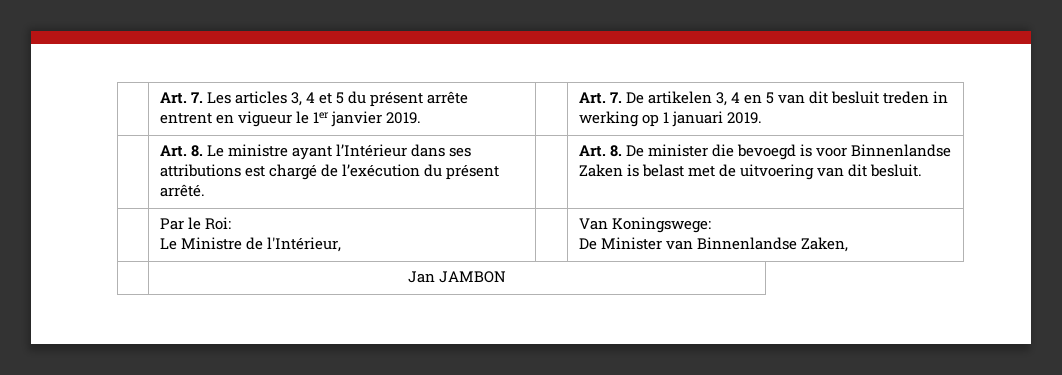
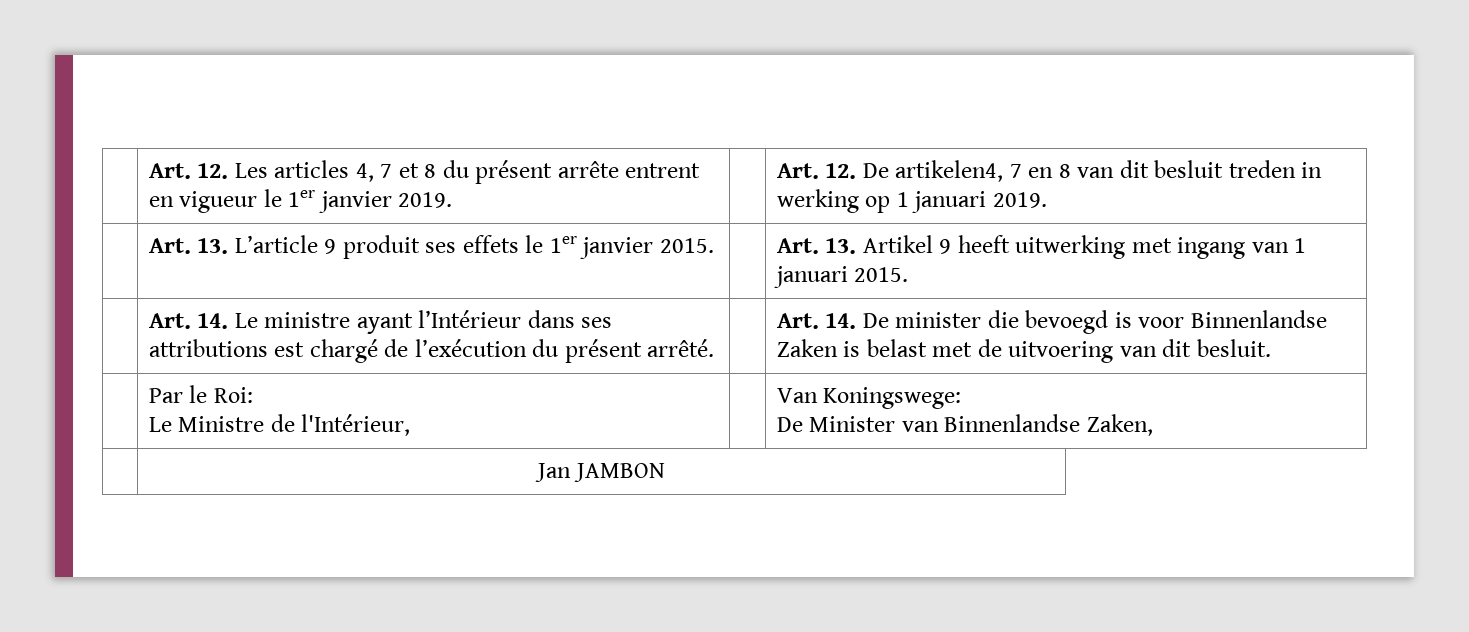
- | Art. 7. Les articles 3, 4 et 5 du présent arrête entrent en vigueur le 1er janvier 2019. | | Art. 7. De artikelen 3, 4 en 5 van dit besluit treden in werking op 1 januari 2019.
+ | Art. 12. Les articles 4, 7 et 8 du présent arrête entrent en vigueur le 1er janvier 2019. | | Art. 12. De artikelen4, 7 en 8 van dit besluit treden in werking op 1 januari 2019.
- | Art. 8. Le ministre ayant l’Intérieur dans ses attributions est chargé de l’exécution du présent arrêté. | | Art. 8. De minister die bevoegd is voor Binnenlandse Zaken is belast met de uitvoering van dit besluit.
+ | Art. 13. L’article 9 produit ses effets le 1er janvier 2015. | | Art. 13. Artikel 9 heeft uitwerking met ingang van 1 januari 2015.
+ | Art. 14. Le ministre ayant l’Intérieur dans ses attributions est chargé de l’exécution du présent arrêté. | | Art. 14. De minister die bevoegd is voor Binnenlandse Zaken is belast met de uitvoering van dit besluit.

